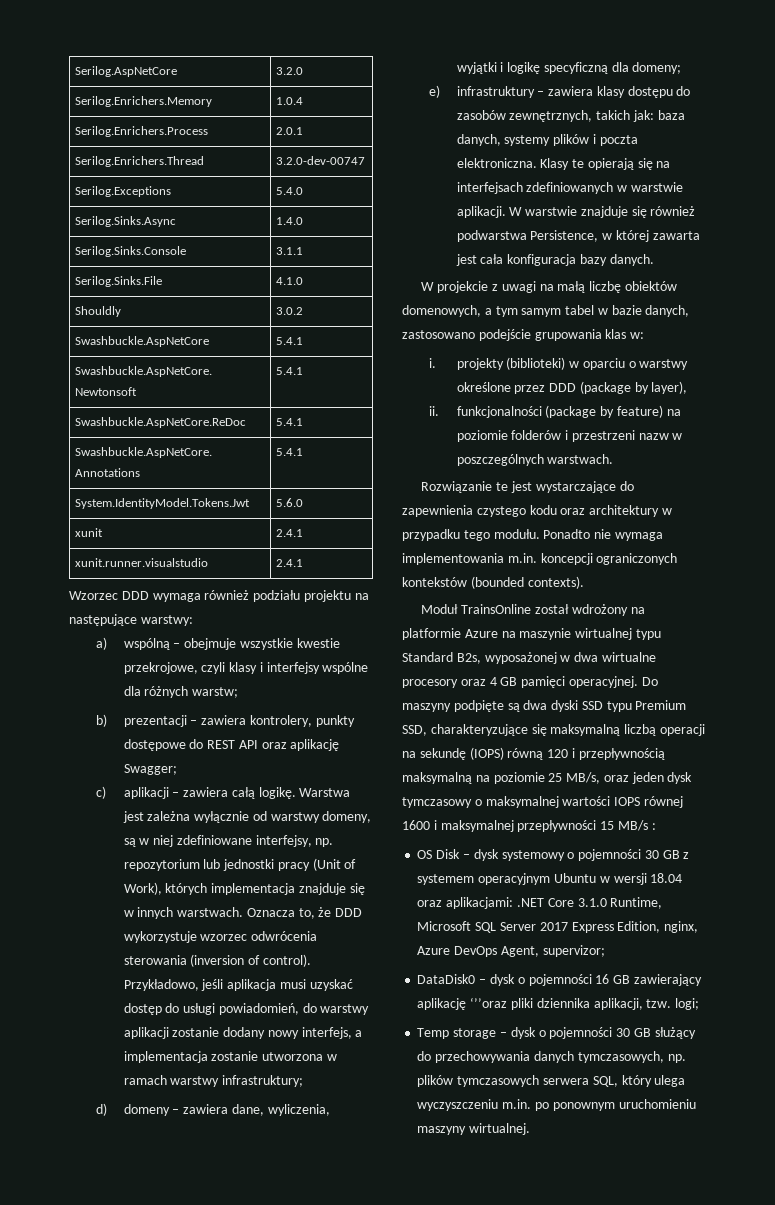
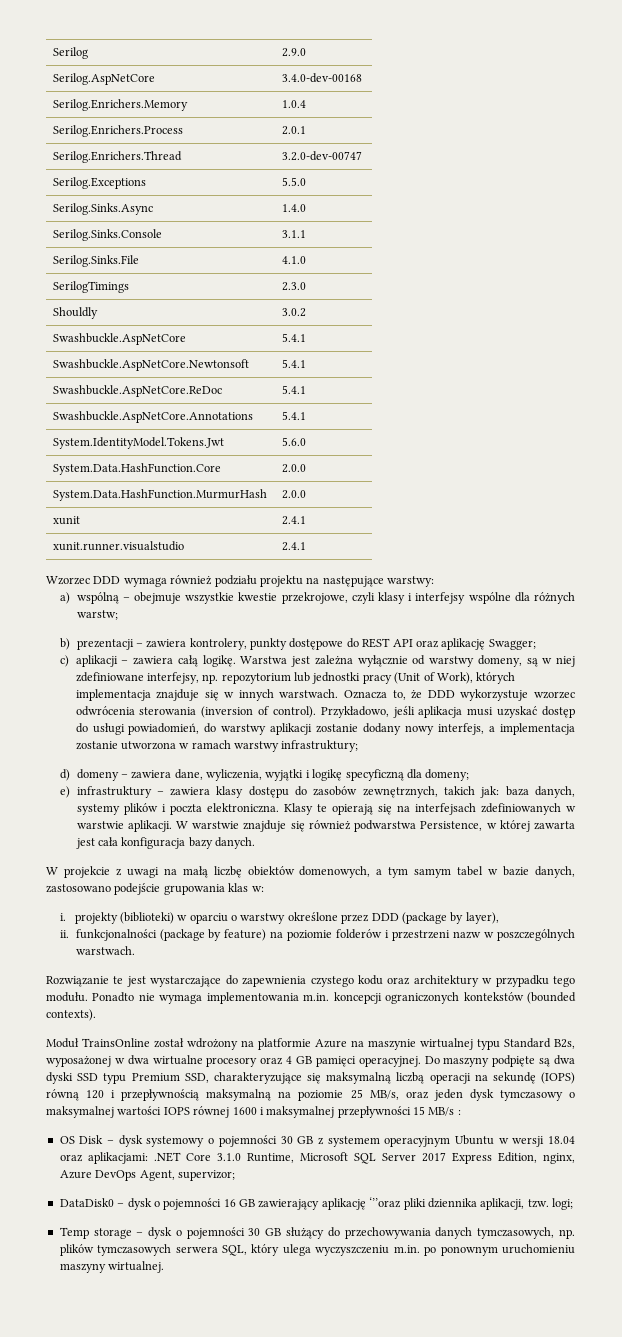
+ Serilog | 2.9.0
- Serilog.AspNetCore | 3.2.0
+ Serilog.AspNetCore | 3.4.0-dev-00168
- Serilog.Exceptions | 5.4.0
+ Serilog.Exceptions | 5.5.0
+ SerilogTimings | 2.3.0
+ System.Data.HashFunction.Core | 2.0.0
+ System.Data.HashFunction.MurmurHash | 2.0.0

